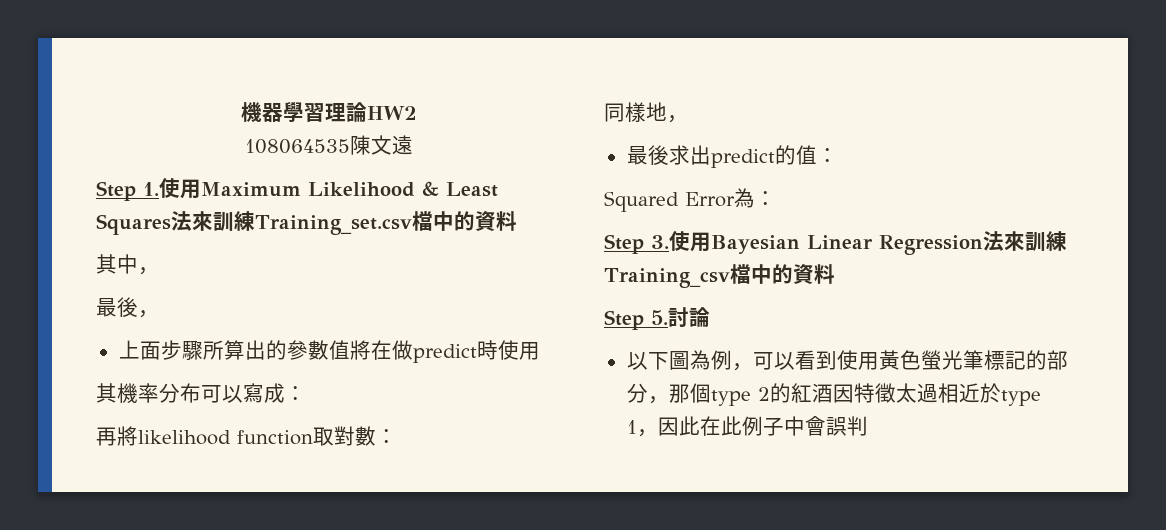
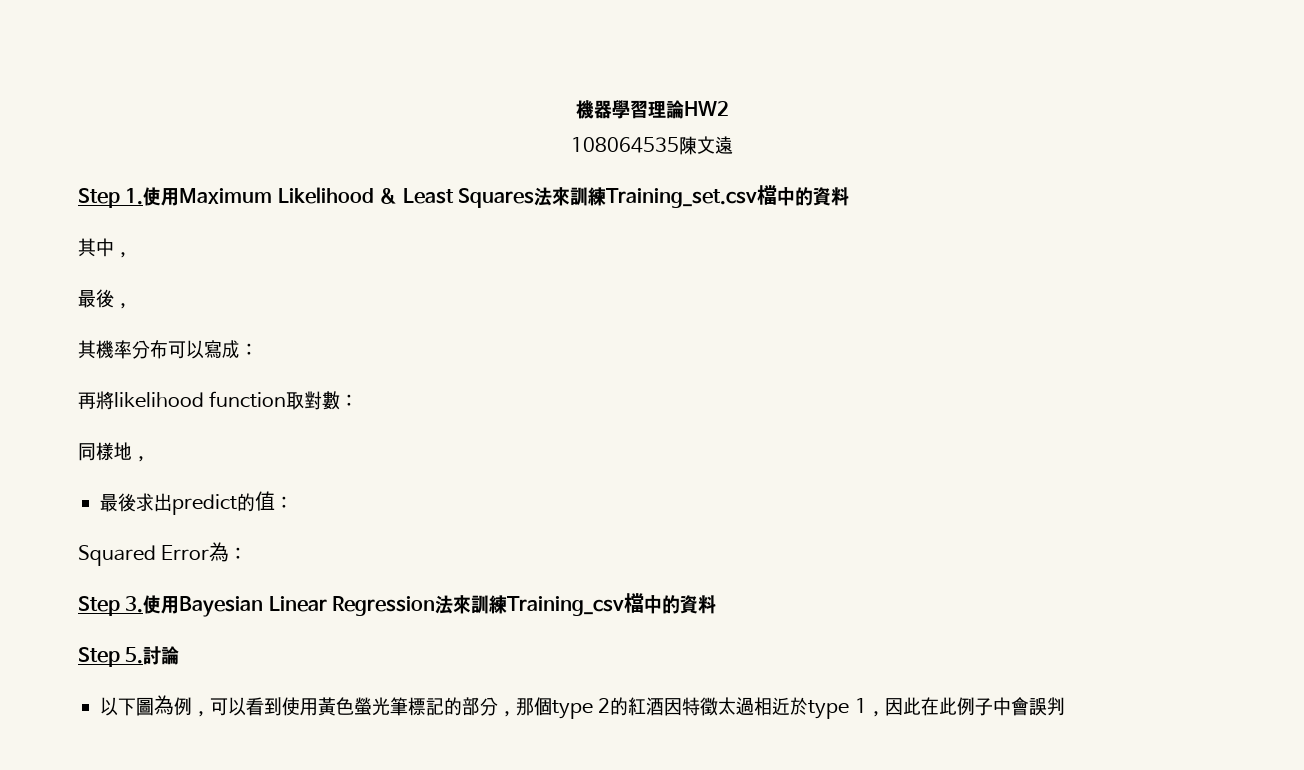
- 上面步驟所算出的參數值將在做predict時使用

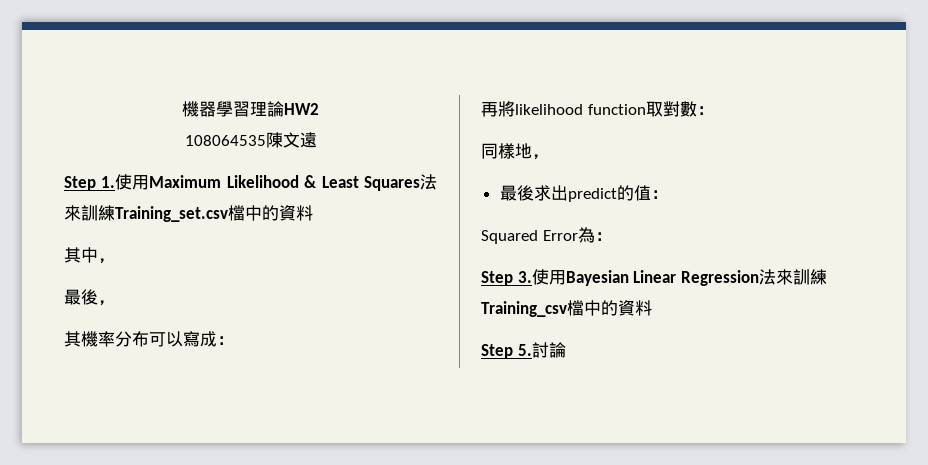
- 以下圖為例，可以看到使用黃色螢光筆標記的部分，那個type 2的紅酒因特徵太過相近於type 1，因此在此例子中會誤判

